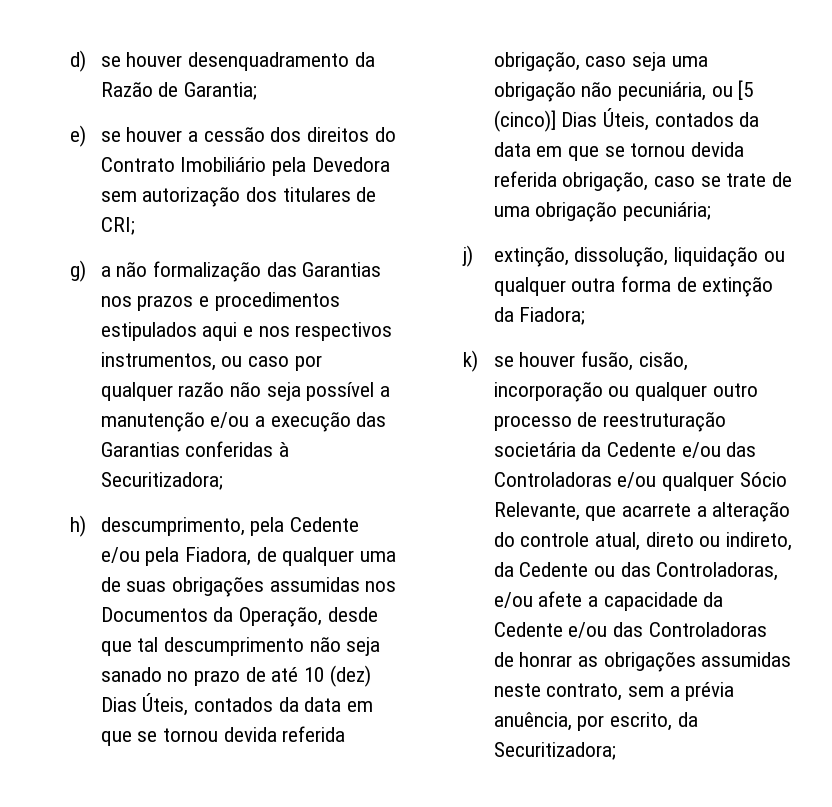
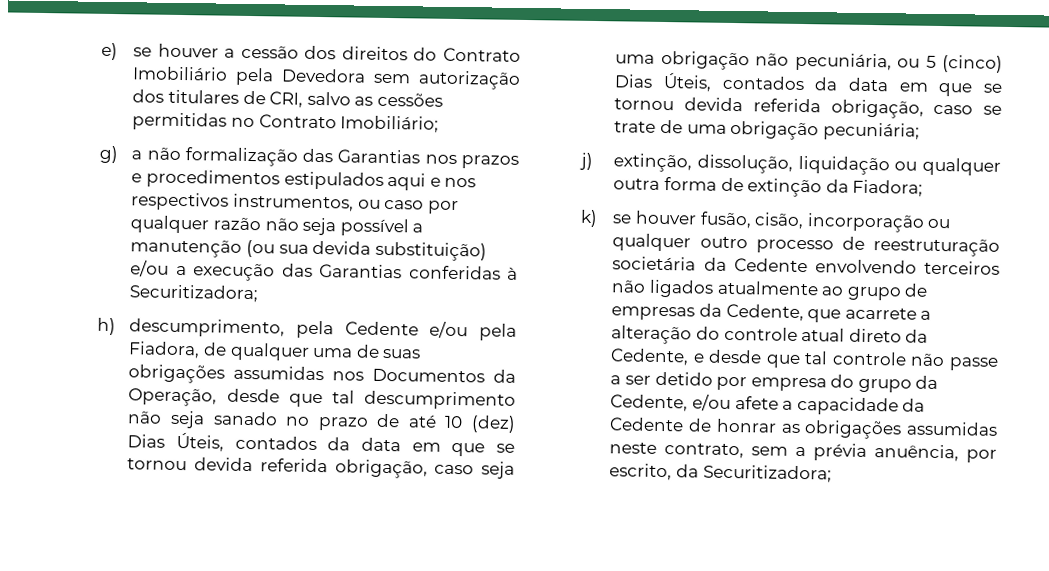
- d) se houver desenquadramento da Razão de Garantia;
- e) se houver a cessão dos direitos do Contrato Imobiliário pela Devedora sem autorização dos titulares de CRI;
+ e) se houver a cessão dos direitos do Contrato Imobiliário pela Devedora sem autorização dos titulares de CRI, salvo as cessões permitidas no Contrato Imobiliário;
- g) a não formalização das Garantias nos prazos e procedimentos estipulados aqui e nos respectivos instrumentos, ou caso por qualquer razão não seja possível a manutenção e/ou a execução das Garantias conferidas à Securitizadora;
+ g) a não formalização das Garantias nos prazos e procedimentos estipulados aqui e nos respectivos instrumentos, ou caso por qualquer razão não seja possível a manutenção (ou sua devida substituição) e/ou a execução das Garantias conferidas à Securitizadora;
- h) descumprimento, pela Cedente e/ou pela Fiadora, de qualquer uma de suas obrigações assumidas nos Documentos da Operação, desde que tal descumprimento não seja sanado no prazo de até 10 (dez) Dias Úteis, contados da data em que se tornou devida referida obrigação, caso seja uma obrigação não pecuniária, ou [5 (cinco)] Dias Úteis, contados da data em que se tornou devida referida obrigação, caso se trate de uma obrigação pecuniária;
+ h) descumprimento, pela Cedente e/ou pela Fiadora, de qualquer uma de suas obrigações assumidas nos Documentos da Operação, desde que tal descumprimento não seja sanado no prazo de até 10 (dez) Dias Úteis, contados da data em que se tornou devida referida obrigação, caso seja uma obrigação não pecuniária, ou 5 (cinco) Dias Úteis, contados da data em que se tornou devida referida obrigação, caso se trate de uma obrigação pecuniária;
- k) se houver fusão, cisão, incorporação ou qualquer outro processo de reestruturação societária da Cedente e/ou das Controladoras e/ou qualquer Sócio Relevante, que acarrete a alteração do controle atual, direto ou indireto, da Cedente ou das Controladoras, e/ou afete a capacidade da Cedente e/ou das Controladoras de honrar as obrigações assumidas neste contrato, sem a prévia anuência, por escrito, da Securitizadora;
+ k) se houver fusão, cisão, incorporação ou qualquer outro processo de reestruturação societária da Cedente envolvendo terceiros não ligados atualmente ao grupo de empresas da Cedente, que acarrete a alteração do controle atual direto da Cedente, e desde que tal controle não passe a ser detido por empresa do grupo da Cedente, e/ou afete a capacidade da Cedente de honrar as obrigações assumidas neste contrato, sem a prévia anuência, por escrito, da Securitizadora;

